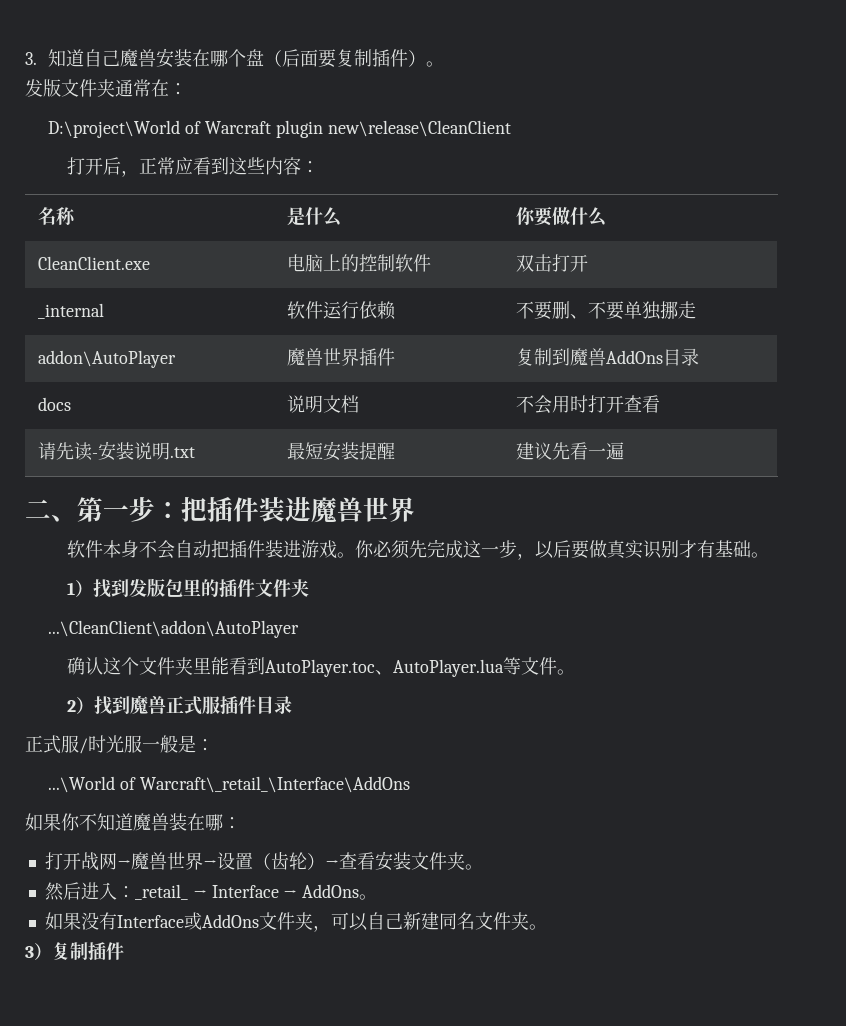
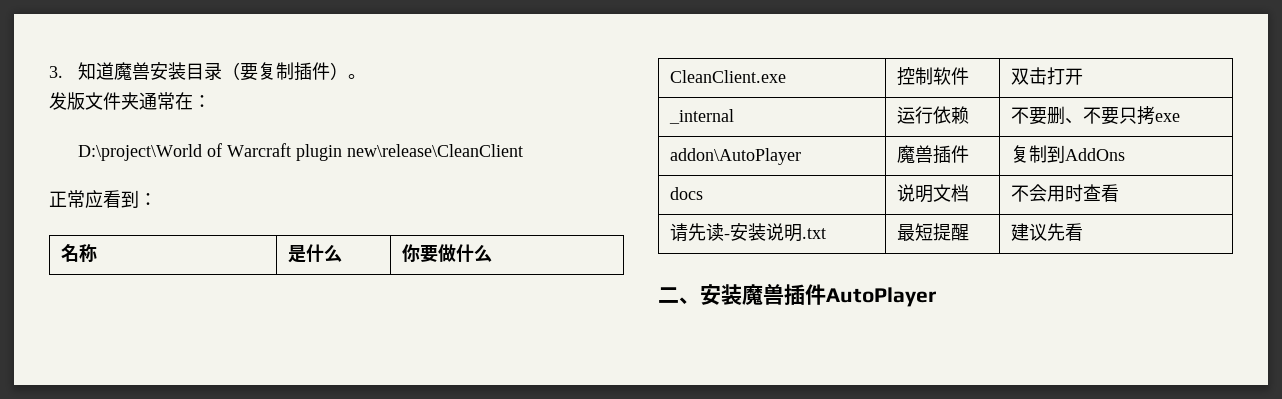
- 3.知道自己魔兽安装在哪个盘（后面要复制插件）。
+ 3.知道魔兽安装目录（要复制插件）。
- 打开后，正常应看到这些内容：
+ 正常应看到：
- CleanClient.exe | 电脑上的控制软件 | 双击打开
+ CleanClient.exe | 控制软件 | 双击打开
- _internal | 软件运行依赖 | 不要删、不要单独挪走
+ _internal | 运行依赖 | 不要删、不要只拷exe
- addon\AutoPlayer | 魔兽世界插件 | 复制到魔兽AddOns目录
+ addon\AutoPlayer | 魔兽插件 | 复制到AddOns
- docs | 说明文档 | 不会用时打开查看
+ docs | 说明文档 | 不会用时查看
- 请先读-安装说明.txt | 最短安装提醒 | 建议先看一遍
+ 请先读-安装说明.txt | 最短提醒 | 建议先看
- 二、第一步：把插件装进魔兽世界
- 软件本身不会自动把插件装进游戏。你必须先完成这一步，以后要做真实识别才有基础。
- 1）找到发版包里的插件文件夹
- ...\CleanClient\addon\AutoPlayer
- 确认这个文件夹里能看到AutoPlayer.toc、AutoPlayer.lua等文件。
- 2）找到魔兽正式服插件目录
- 正式服/时光服一般是：
- ...\World of Warcraft\_retail_\Interface\AddOns
- 如果你不知道魔兽装在哪：
- 打开战网→魔兽世界→设置（齿轮）→查看安装文件夹。
- 然后进入：_retail_ → Interface → AddOns。
- 如果没有Interface或AddOns文件夹，可以自己新建同名文件夹。
- 3）复制插件
+ 二、安装魔兽插件AutoPlayer

